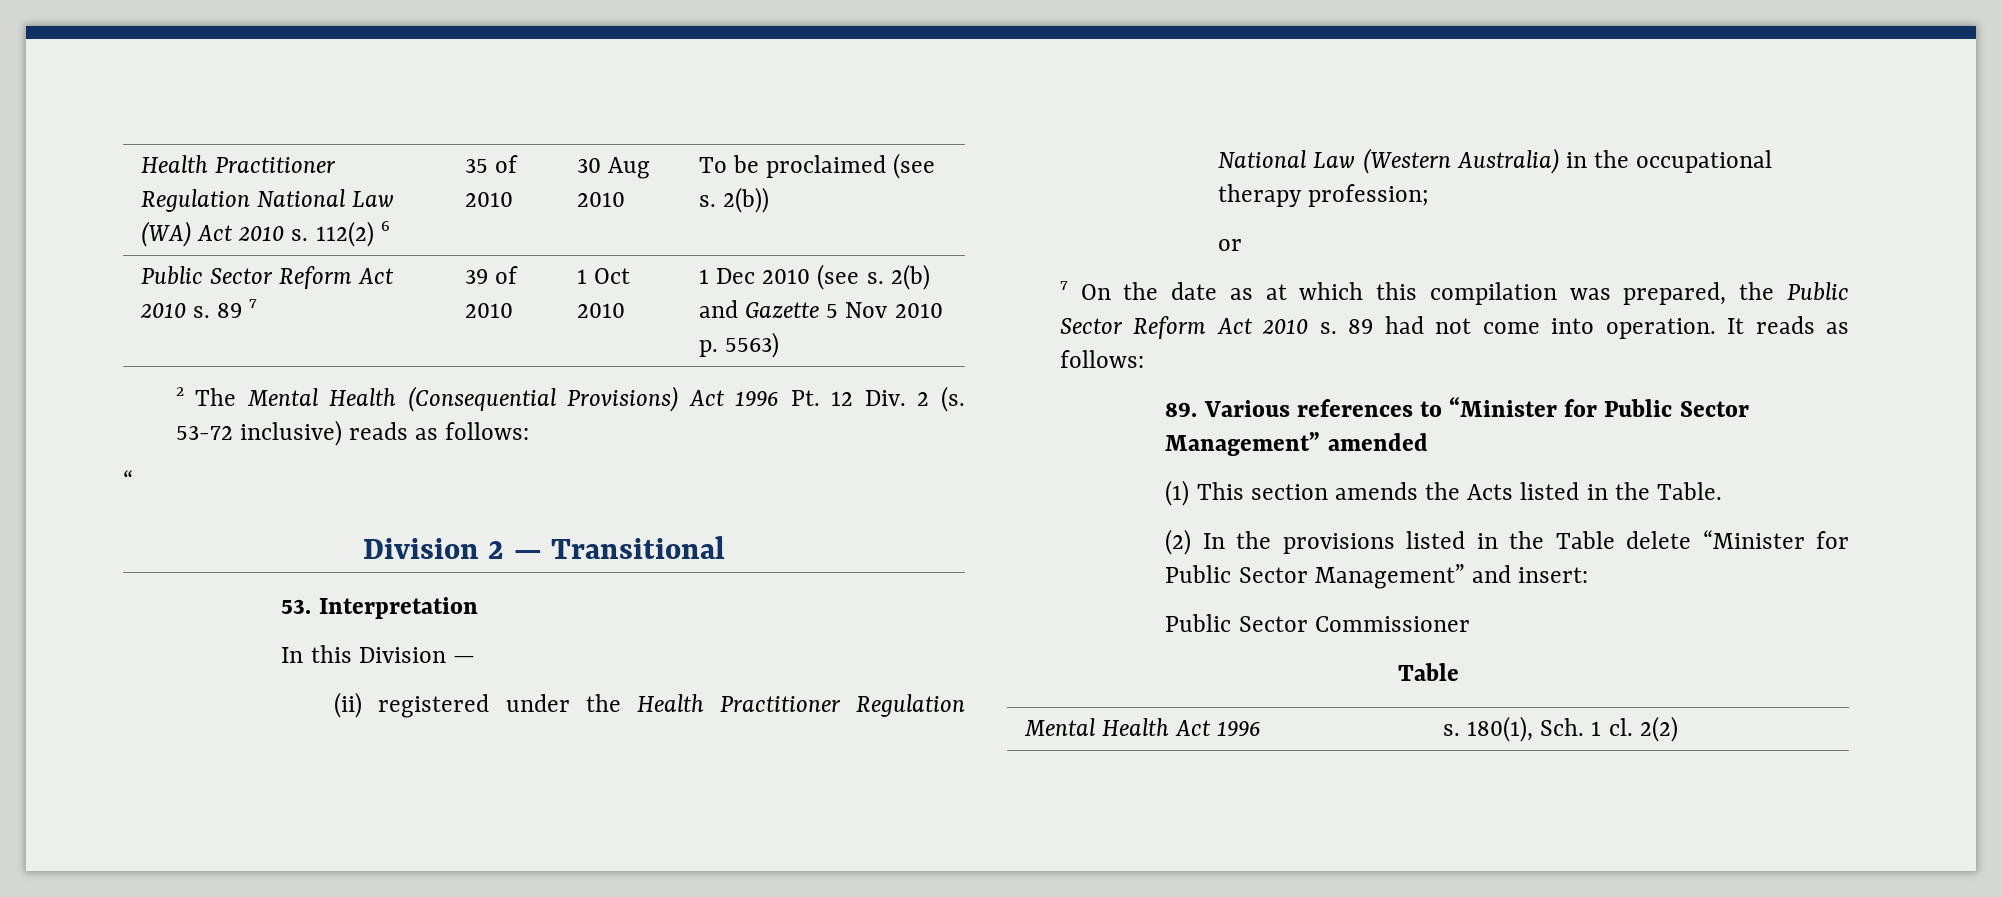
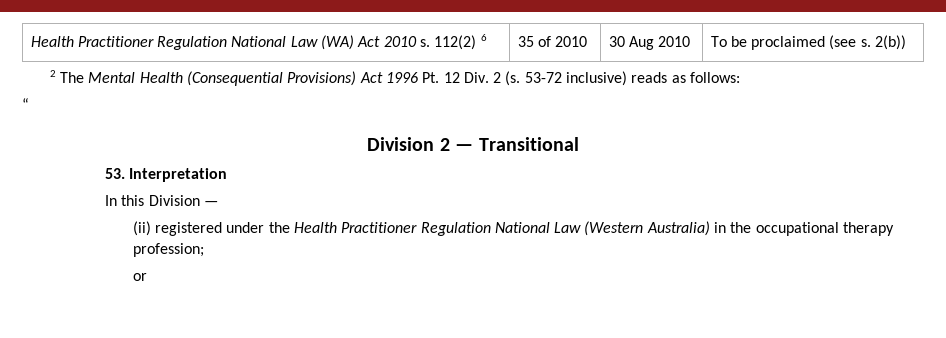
- Public Sector Reform Act 2010 s. 89 7 | 39 of 2010 | 1 Oct 2010 | 1 Dec 2010 (see s. 2(b) and Gazette 5 Nov 2010 p. 5563)
- 7 On the date as at which this compilation was prepared, the Public Sector Reform Act 2010 s. 89 had not come into operation. It reads as follows:
- 89. Various references to “Minister for Public Sector Management” amended
- (1) This section amends the Acts listed in the Table.
- (2) In the provisions listed in the Table delete “Minister for Public Sector Management” and insert:
- Public Sector Commissioner
- Table
- Mental Health Act 1996 | s. 180(1), Sch. 1 cl. 2(2)

